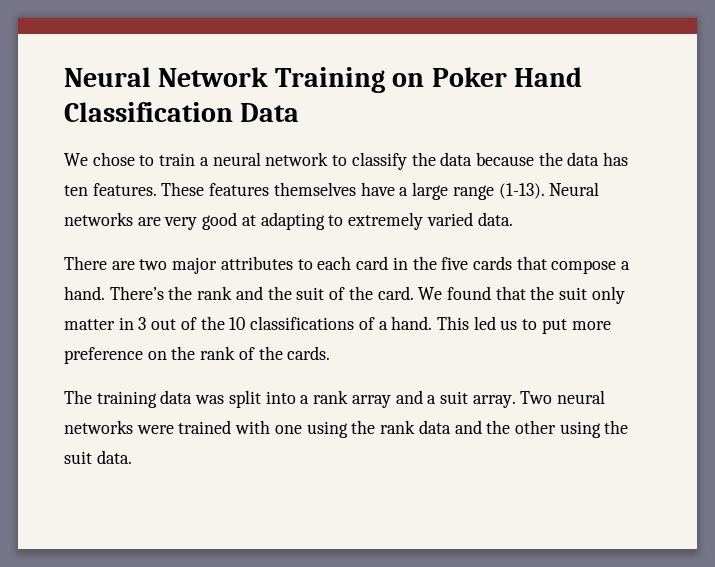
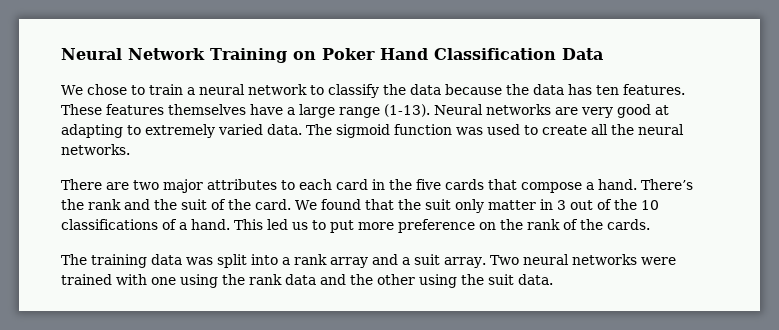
+ The sigmoid function was used to create all the neural networks.

